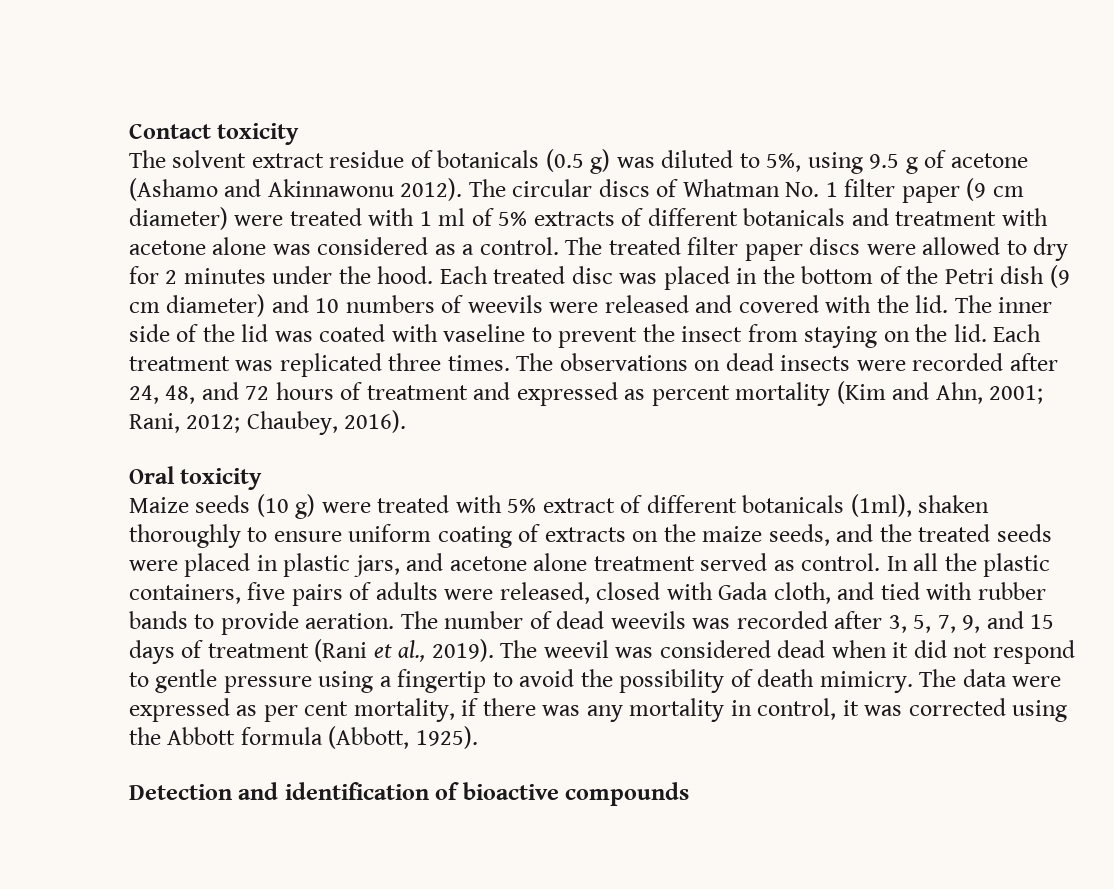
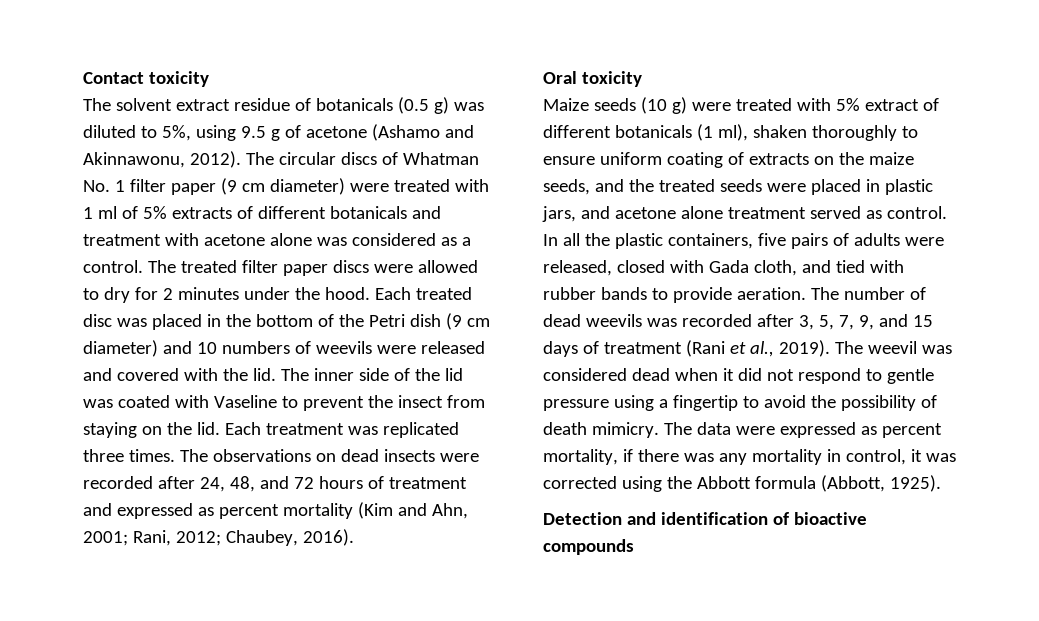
- The solvent extract residue of botanicals (0.5 g) was diluted to 5%, using 9.5 g of acetone (Ashamo and Akinnawonu 2012).
+ The solvent extract residue of botanicals (0.5 g) was diluted to 5%, using 9.5 g of acetone (Ashamo and Akinnawonu, 2012).
- The inner side of the lid was coated with vaseline to prevent the insect from staying on the lid.
+ The inner side of the lid was coated with Vaseline to prevent the insect from staying on the lid.
- Maize seeds (10 g) were treated with 5% extract of different botanicals (1ml), shaken thoroughly to ensure uniform coating of extracts on the maize seeds, and the treated seeds were placed in plastic jars, and acetone alone treatment served as control.
+ Maize seeds (10 g) were treated with 5% extract of different botanicals (1 ml), shaken thoroughly to ensure uniform coating of extracts on the maize seeds, and the treated seeds were placed in plastic jars, and acetone alone treatment served as control.
- The data were expressed as per cent mortality, if there was any mortality in control, it was corrected using the Abbott formula (Abbott, 1925).
+ The data were expressed as percent mortality, if there was any mortality in control, it was corrected using the Abbott formula (Abbott, 1925).

